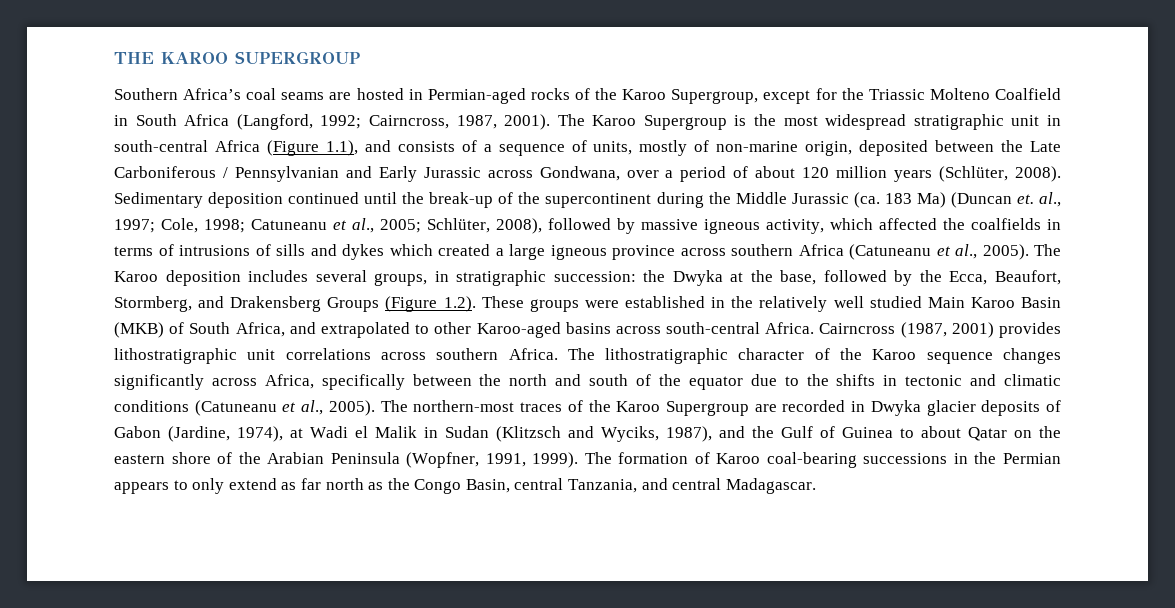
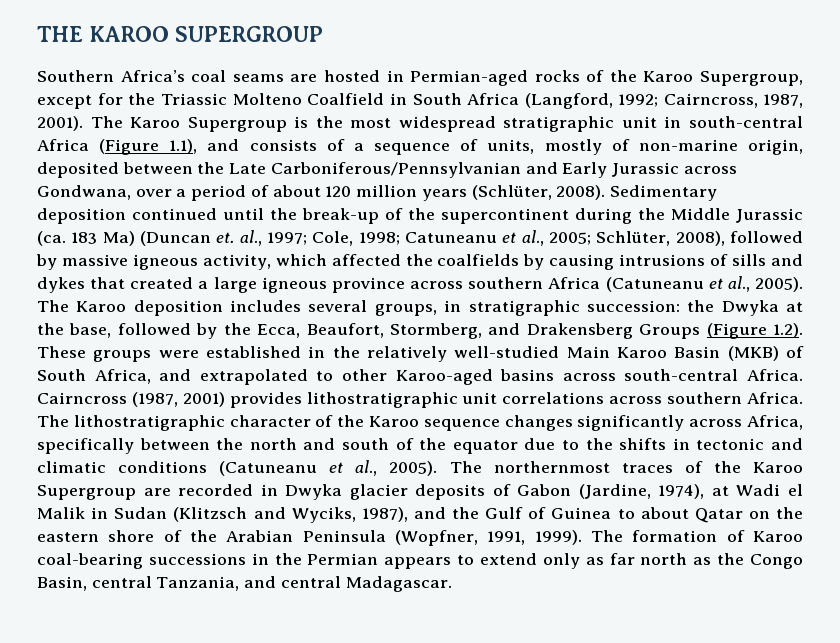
- The Karoo Supergroup is the most widespread stratigraphic unit in south-central Africa (Figure 1.1), and consists of a sequence of units, mostly of non-marine origin, deposited between the Late Carboniferous / Pennsylvanian and Early Jurassic across Gondwana, over a period of about 120 million years (Schlüter, 2008).
+ The Karoo Supergroup is the most widespread stratigraphic unit in south-central Africa (Figure 1.1), and consists of a sequence of units, mostly of non-marine origin, deposited between the Late Carboniferous/Pennsylvanian and Early Jurassic across Gondwana, over a period of about 120 million years (Schlüter, 2008).
- Sedimentary deposition continued until the break-up of the supercontinent during the Middle Jurassic (ca. 183 Ma) (Duncan et. al., 1997; Cole, 1998; Catuneanu et al., 2005; Schlüter, 2008), followed by massive igneous activity, which affected the coalfields in terms of intrusions of sills and dykes which created a large igneous province across southern Africa (Catuneanu et al., 2005).
+ Sedimentary deposition continued until the break-up of the supercontinent during the Middle Jurassic (ca. 183 Ma) (Duncan et. al., 1997; Cole, 1998; Catuneanu et al., 2005; Schlüter, 2008), followed by massive igneous activity, which affected the coalfields by causing intrusions of sills and dykes that created a large igneous province across southern Africa (Catuneanu et al., 2005).
- The Karoo deposition includes several groups, in stratigraphic succession: the Dwyka at the base, followed by the Ecca, Beaufort, Stormberg, and Drakensberg Groups (Figure 1.2). These groups were established in the relatively well studied Main Karoo Basin (MKB) of South Africa, and extrapolated to other Karoo-aged basins across south-central Africa.
+ The Karoo deposition includes several groups, in stratigraphic succession: the Dwyka at the base, followed by the Ecca, Beaufort, Stormberg, and Drakensberg Groups (Figure 1.2). These groups were established in the relatively well-studied Main Karoo Basin (MKB) of South Africa, and extrapolated to other Karoo-aged basins across south-central Africa.
- The northern-most traces of the Karoo Supergroup are recorded in Dwyka glacier deposits of Gabon (Jardine, 1974), at Wadi el Malik in Sudan (Klitzsch and Wyciks, 1987), and the Gulf of Guinea to about Qatar on the eastern shore of the Arabian Peninsula (Wopfner, 1991, 1999).
+ The northernmost traces of the Karoo Supergroup are recorded in Dwyka glacier deposits of Gabon (Jardine, 1974), at Wadi el Malik in Sudan (Klitzsch and Wyciks, 1987), and the Gulf of Guinea to about Qatar on the eastern shore of the Arabian Peninsula (Wopfner, 1991, 1999).
- The formation of Karoo coal-bearing successions in the Permian appears to only extend as far north as the Congo Basin, central Tanzania, and central Madagascar.
+ The formation of Karoo coal-bearing successions in the Permian appears to extend only as far north as the Congo Basin, central Tanzania, and central Madagascar.

